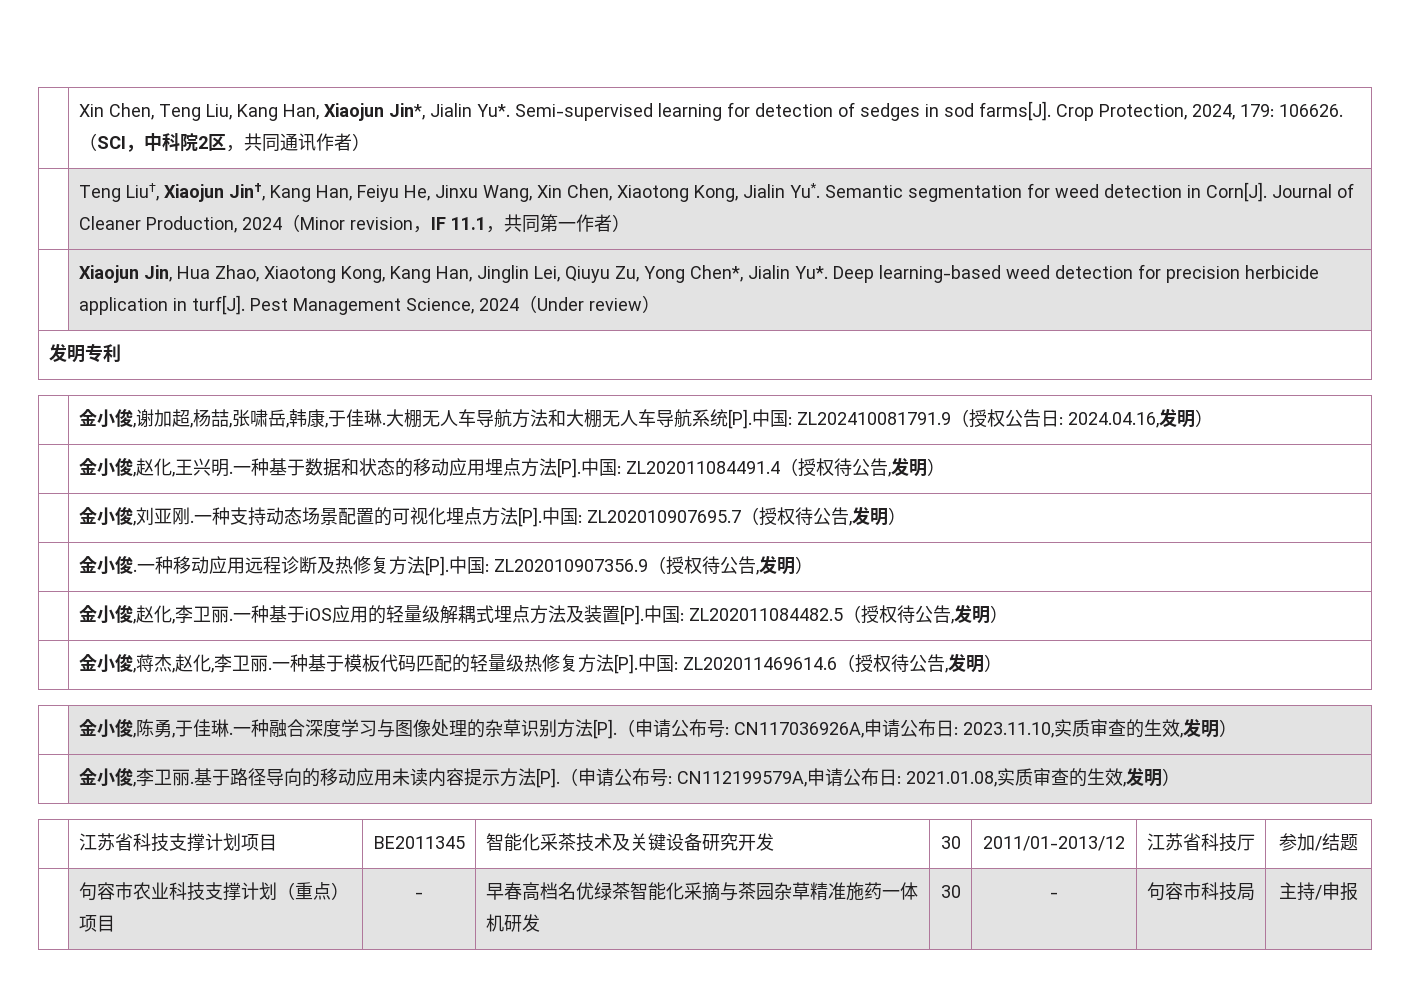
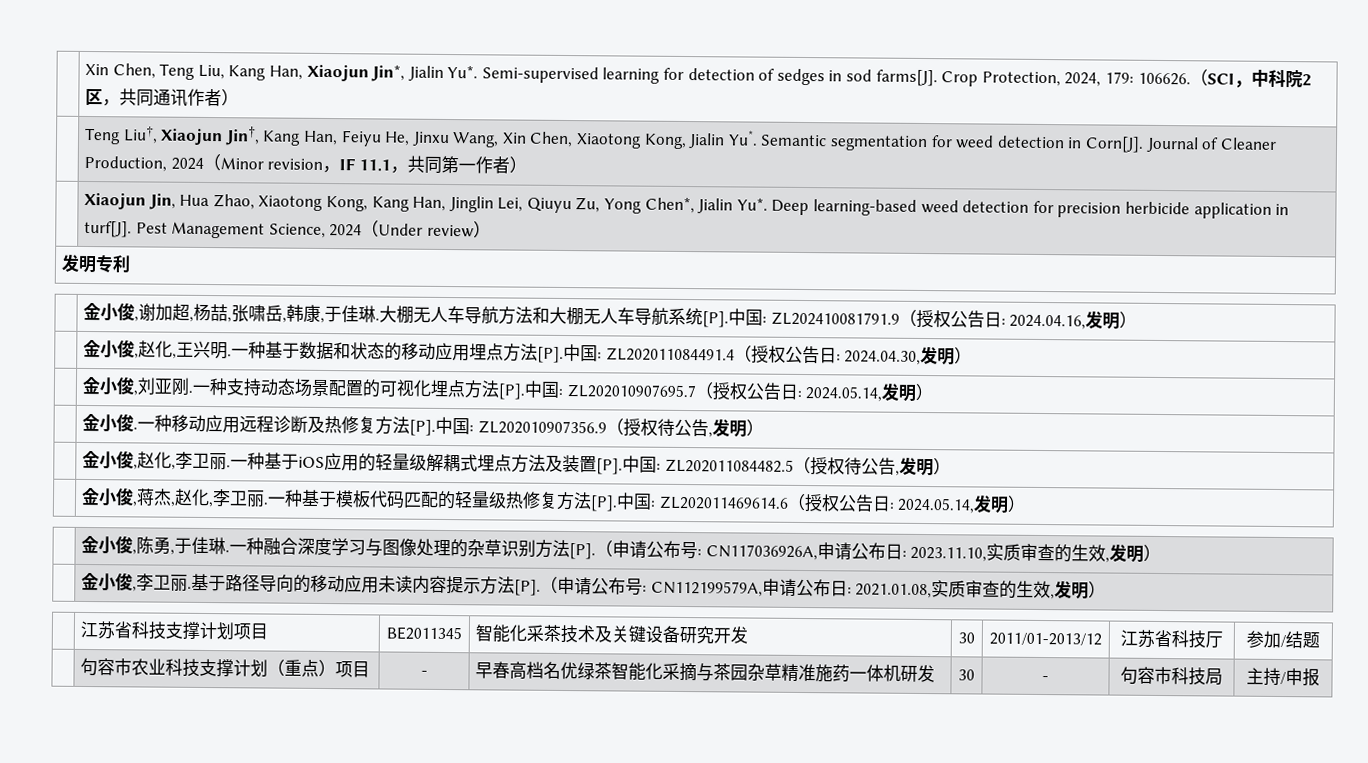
- | 金小俊,赵化,王兴明.一种基于数据和状态的移动应用埋点方法[P].中国: ZL202011084491.4（授权待公告,发明）
+ | 金小俊,赵化,王兴明.一种基于数据和状态的移动应用埋点方法[P].中国: ZL202011084491.4（授权公告日: 2024.04.30,发明）
- | 金小俊,刘亚刚.一种支持动态场景配置的可视化埋点方法[P].中国: ZL202010907695.7（授权待公告,发明）
+ | 金小俊,刘亚刚.一种支持动态场景配置的可视化埋点方法[P].中国: ZL202010907695.7（授权公告日: 2024.05.14,发明）
- | 金小俊,蒋杰,赵化,李卫丽.一种基于模板代码匹配的轻量级热修复方法[P].中国: ZL202011469614.6（授权待公告,发明）
+ | 金小俊,蒋杰,赵化,李卫丽.一种基于模板代码匹配的轻量级热修复方法[P].中国: ZL202011469614.6（授权公告日: 2024.05.14,发明）

